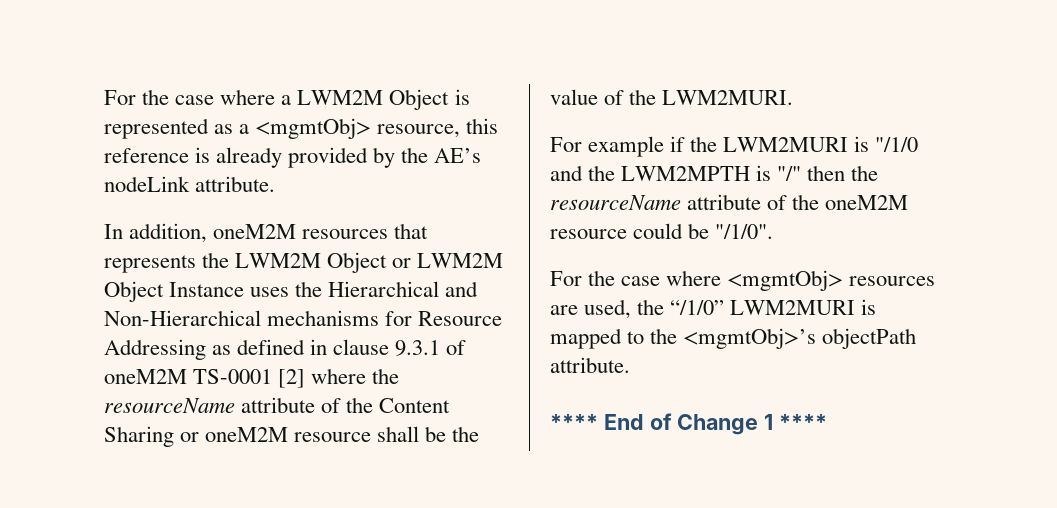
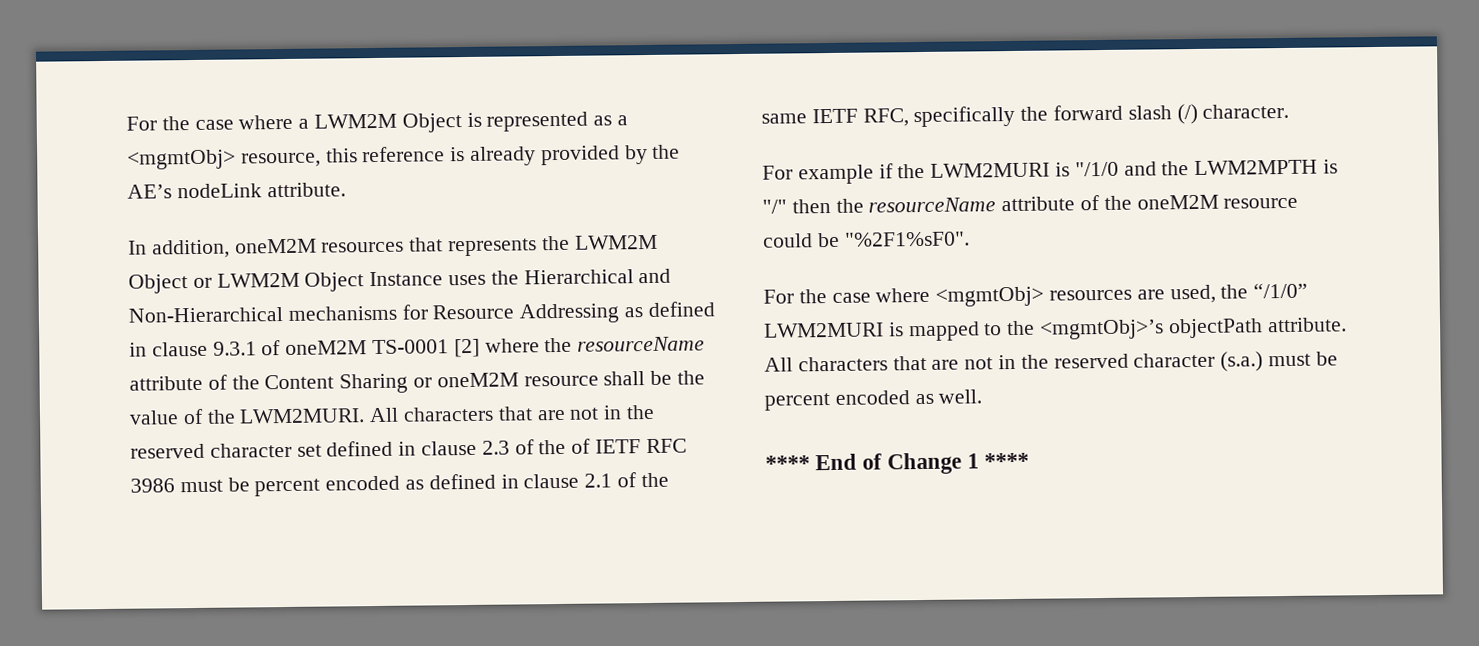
+ All characters that are not in the reserved character set defined in clause 2.3 of the of IETF RFC 3986 must be percent encoded as defined in clause 2.1 of the same IETF RFC, specifically the forward slash (/) character.
- For example if the LWM2MURI is "/1/0 and the LWM2MPTH is "/" then the resourceName attribute of the oneM2M resource could be "/1/0".
+ For example if the LWM2MURI is "/1/0 and the LWM2MPTH is "/" then the resourceName attribute of the oneM2M resource could be "%2F1%sF0".
+ All characters that are not in the reserved character (s.a.) must be percent encoded as well.

